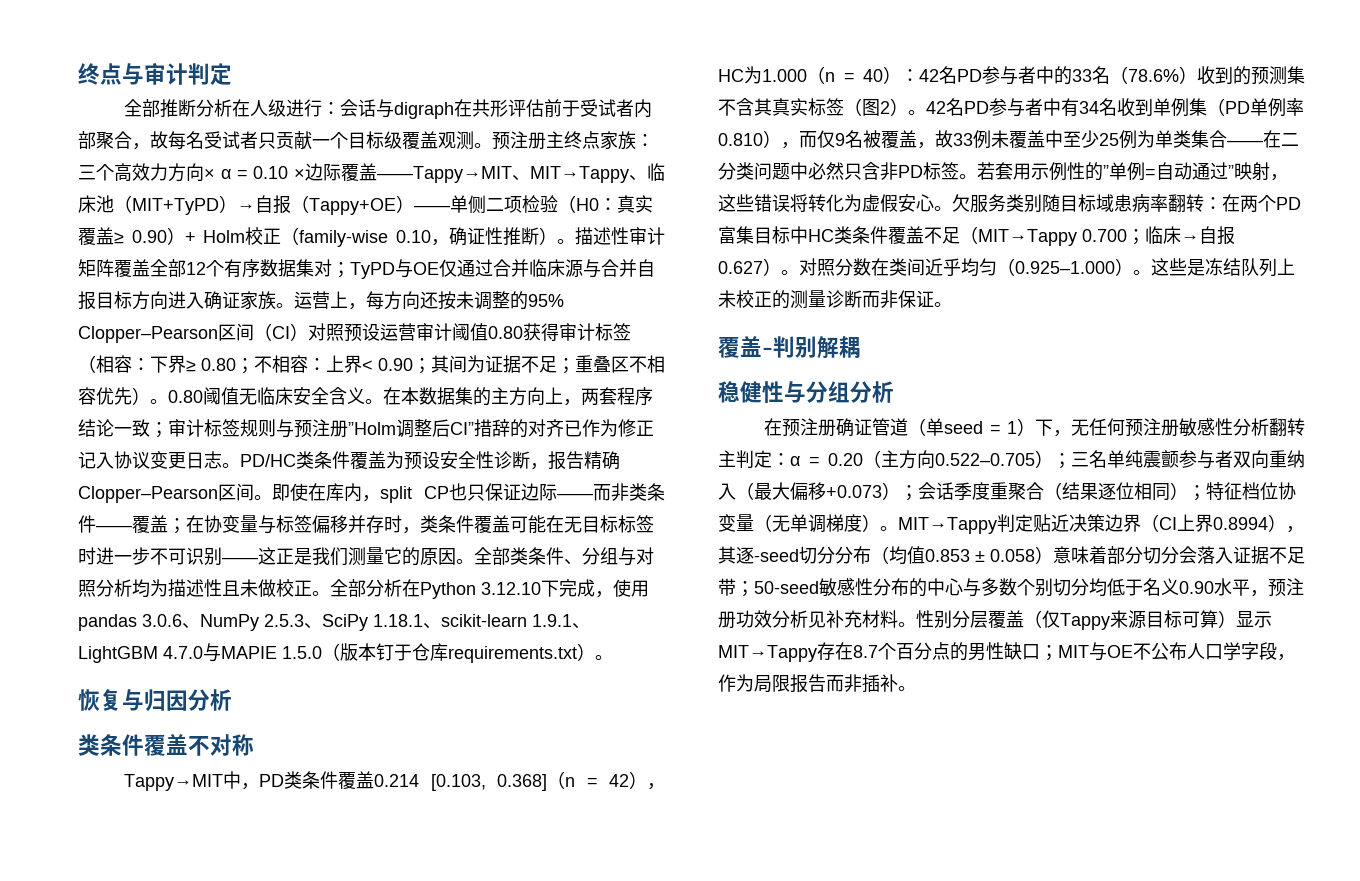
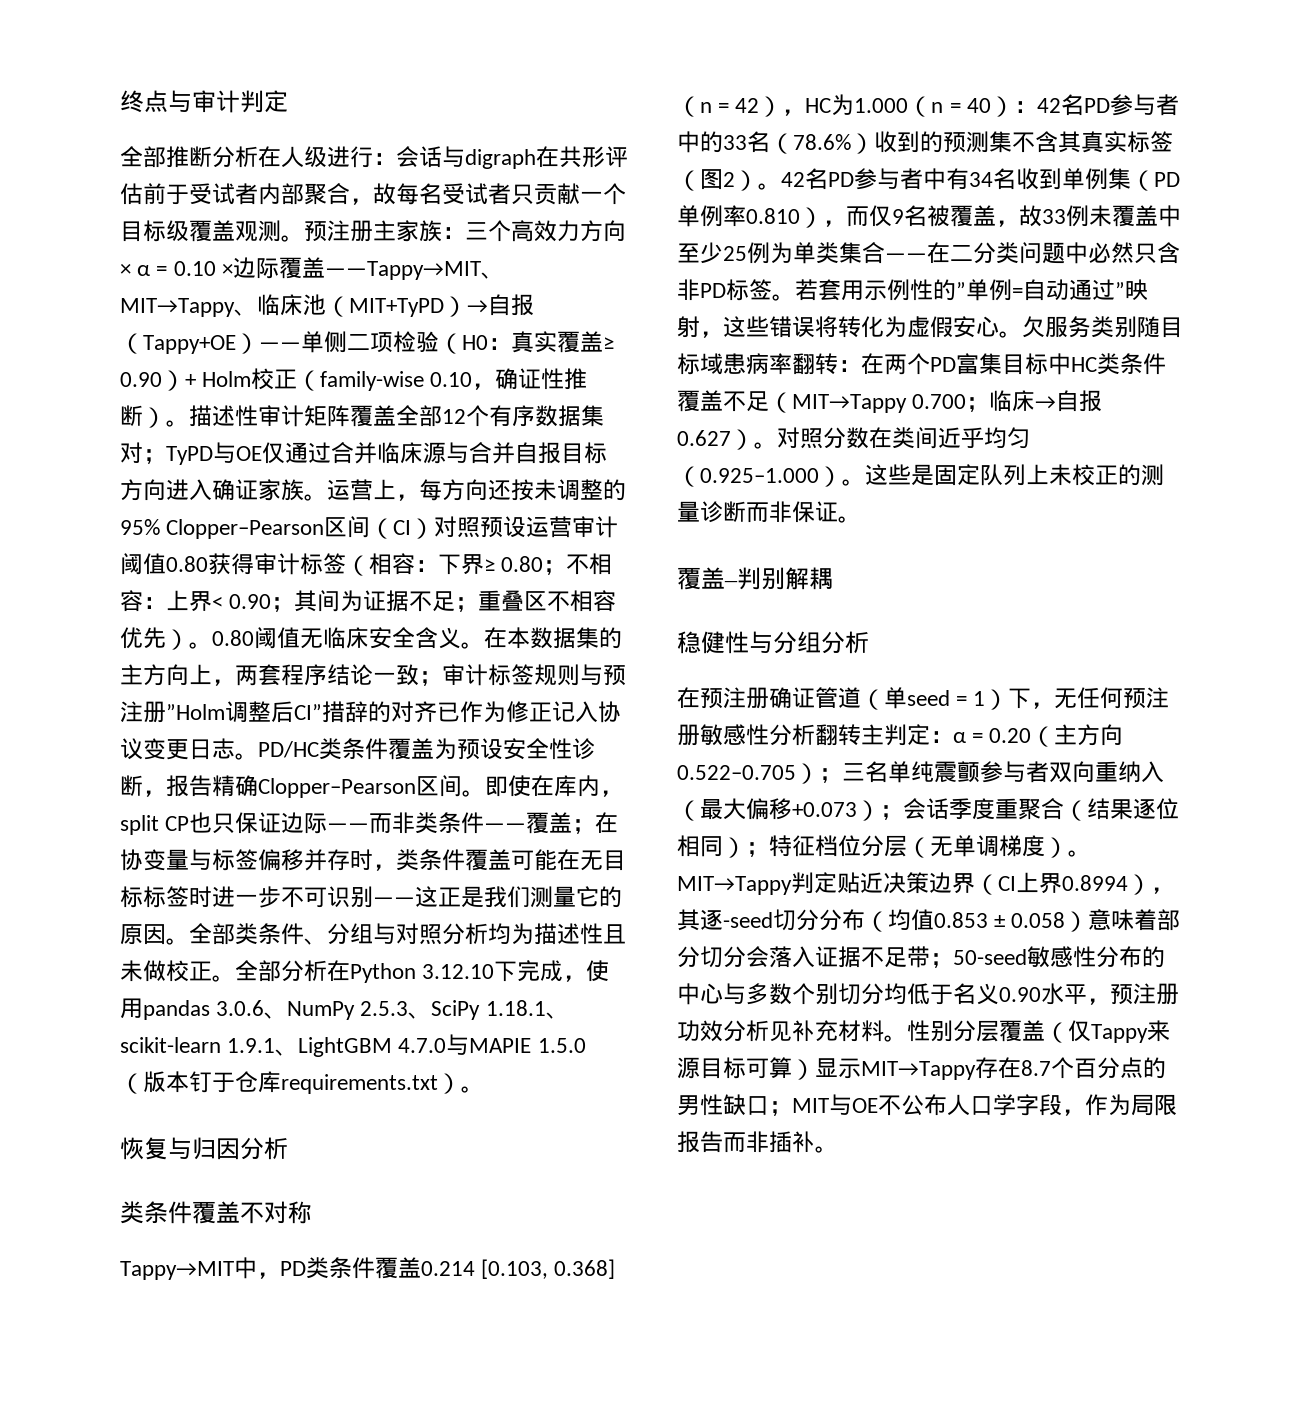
- 预注册主终点家族：三个高效力方向× α = 0.10 ×边际覆盖——Tappy→MIT、MIT→Tappy、临床池（MIT+TyPD）→自报（Tappy+OE）——单侧二项检验（H0：真实覆盖≥ 0.90）+ Holm校正（family-wise 0.10，确证性推断）。
+ 预注册主家族：三个高效力方向× α = 0.10 ×边际覆盖——Tappy→MIT、MIT→Tappy、临床池（MIT+TyPD）→自报（Tappy+OE）——单侧二项检验（H0：真实覆盖≥ 0.90）+ Holm校正（family-wise 0.10，确证性推断）。
- 这些是冻结队列上未校正的测量诊断而非保证。
+ 这些是固定队列上未校正的测量诊断而非保证。
- 在预注册确证管道（单seed = 1）下，无任何预注册敏感性分析翻转主判定：α = 0.20（主方向0.522–0.705）；三名单纯震颤参与者双向重纳入（最大偏移+0.073）；会话季度重聚合（结果逐位相同）；特征档位协变量（无单调梯度）。
+ 在预注册确证管道（单seed = 1）下，无任何预注册敏感性分析翻转主判定：α = 0.20（主方向0.522–0.705）；三名单纯震颤参与者双向重纳入（最大偏移+0.073）；会话季度重聚合（结果逐位相同）；特征档位分层（无单调梯度）。

